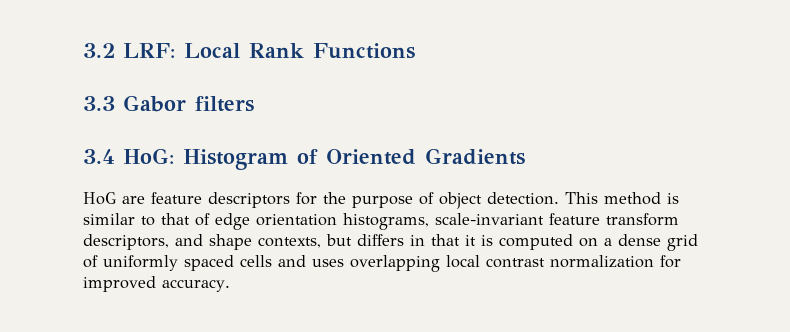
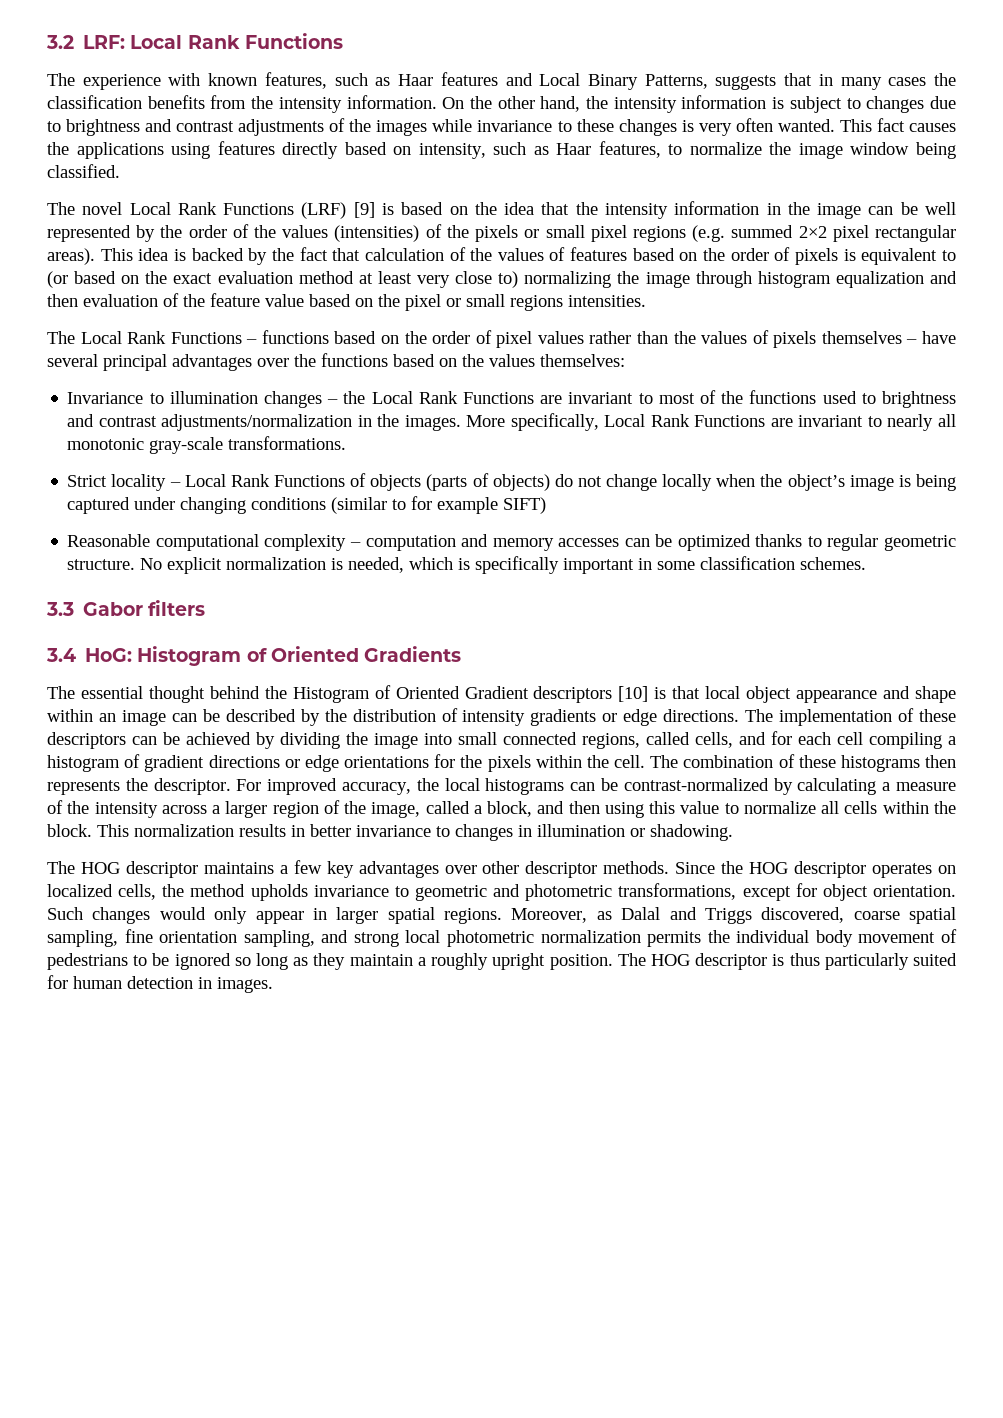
+ The experience with known features, such as Haar features and Local Binary Patterns, suggests that in many cases the classification benefits from the intensity information. On the other hand, the intensity information is subject to changes due to brightness and contrast adjustments of the images while invariance to these changes is very often wanted. This fact causes the applications using features directly based on intensity, such as Haar features, to normalize the image window being classified.
+ The novel Local Rank Functions (LRF) [9] is based on the idea that the intensity information in the image can be well represented by the order of the values (intensities) of the pixels or small pixel regions (e.g. summed 2×2 pixel rectangular areas). This idea is backed by the fact that calculation of the values of features based on the order of pixels is equivalent to (or based on the exact evaluation method at least very close to) normalizing the image through histogram equalization and then evaluation of the feature value based on the pixel or small regions intensities.
+ The Local Rank Functions – functions based on the order of pixel values rather than the values of pixels themselves – have several principal advantages over the functions based on the values themselves:
+ Invariance to illumination changes – the Local Rank Functions are invariant to most of the functions used to brightness and contrast adjustments/normalization in the images. More specifically, Local Rank Functions are invariant to nearly all monotonic gray-scale transformations.
+ Strict locality – Local Rank Functions of objects (parts of objects) do not change locally when the object’s image is being captured under changing conditions (similar to for example SIFT)
+ Reasonable computational complexity – computation and memory accesses can be optimized thanks to regular geometric structure. No explicit normalization is needed, which is specifically important in some classification schemes.
- HoG are feature descriptors for the purpose of object detection. This method is similar to that of edge orientation histograms, scale-invariant feature transform descriptors, and shape contexts, but differs in that it is computed on a dense grid of uniformly spaced cells and uses overlapping local contrast normalization for improved accuracy.
+ The essential thought behind the Histogram of Oriented Gradient descriptors [10] is that local object appearance and shape within an image can be described by the distribution of intensity gradients or edge directions. The implementation of these descriptors can be achieved by dividing the image into small connected regions, called cells, and for each cell compiling a histogram of gradient directions or edge orientations for the pixels within the cell. The combination of these histograms then represents the descriptor. For improved accuracy, the local histograms can be contrast-normalized by calculating a measure of the intensity across a larger region of the image, called a block, and then using this value to normalize all cells within the block. This normalization results in better invariance to changes in illumination or shadowing.
+ The HOG descriptor maintains a few key advantages over other descriptor methods. Since the HOG descriptor operates on localized cells, the method upholds invariance to geometric and photometric transformations, except for object orientation. Such changes would only appear in larger spatial regions. Moreover, as Dalal and Triggs discovered, coarse spatial sampling, fine orientation sampling, and strong local photometric normalization permits the individual body movement of pedestrians to be ignored so long as they maintain a roughly upright position. The HOG descriptor is thus particularly suited for human detection in images.

